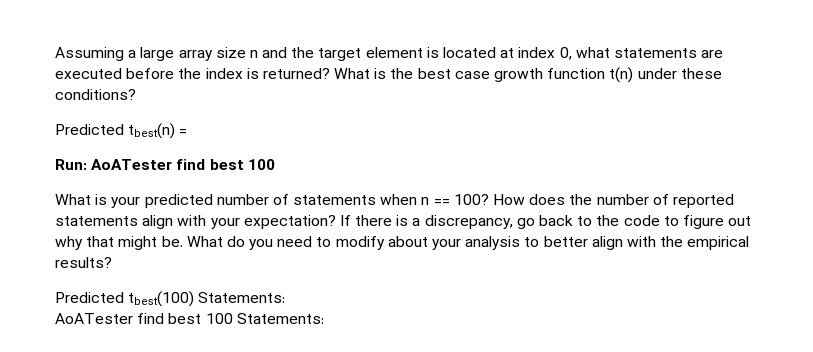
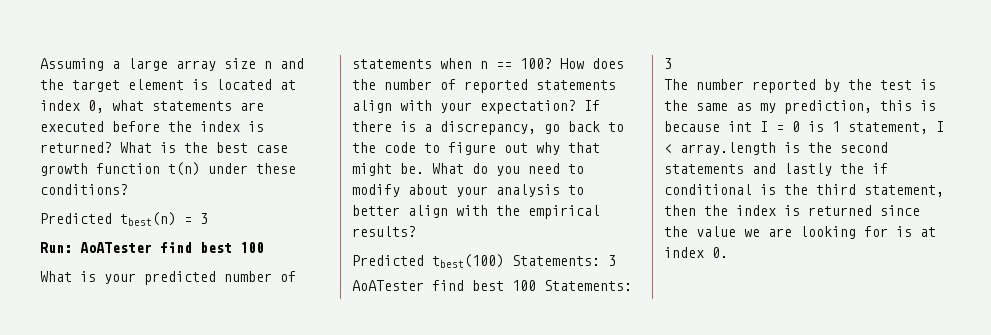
- Predicted tbest(n) =
+ Predicted tbest(n) = 3
- Predicted tbest(100) Statements:
+ Predicted tbest(100) Statements: 3
- AoATester find best 100 Statements:
+ AoATester find best 100 Statements: 3
+ The number reported by the test is the same as my prediction, this is because int I = 0 is 1 statement, I < array.length is the second statements and lastly the if conditional is the third statement, then the index is returned since the value we are looking for is at index 0.

